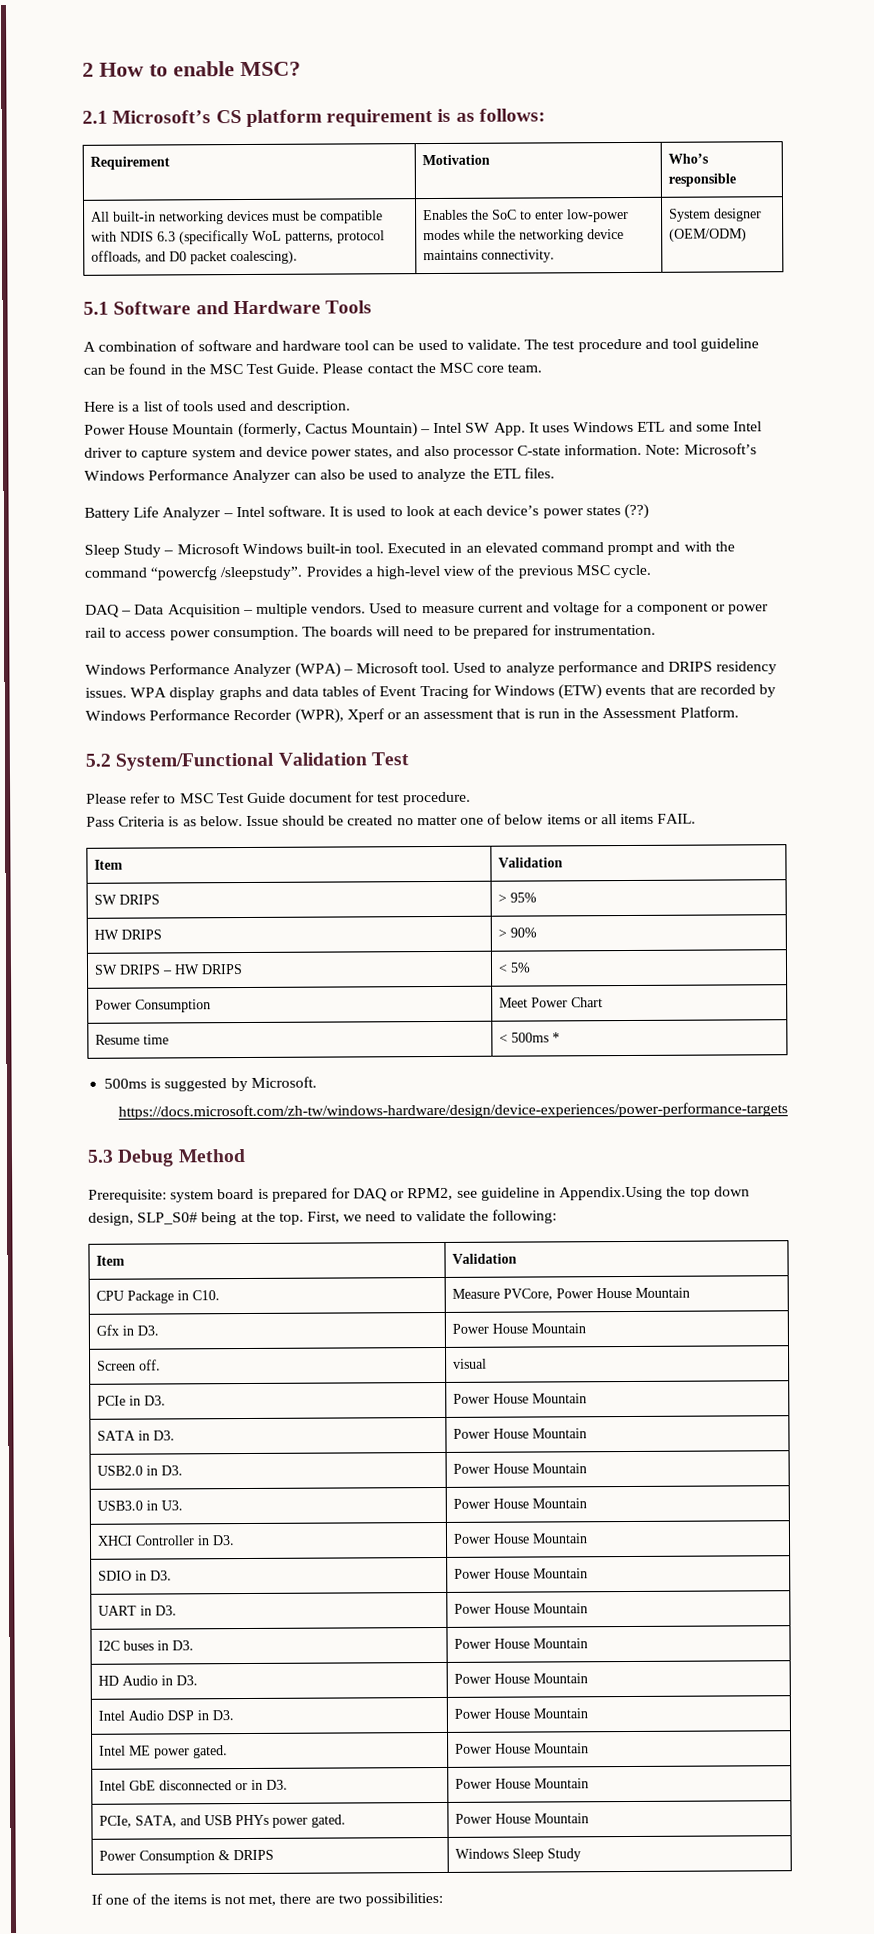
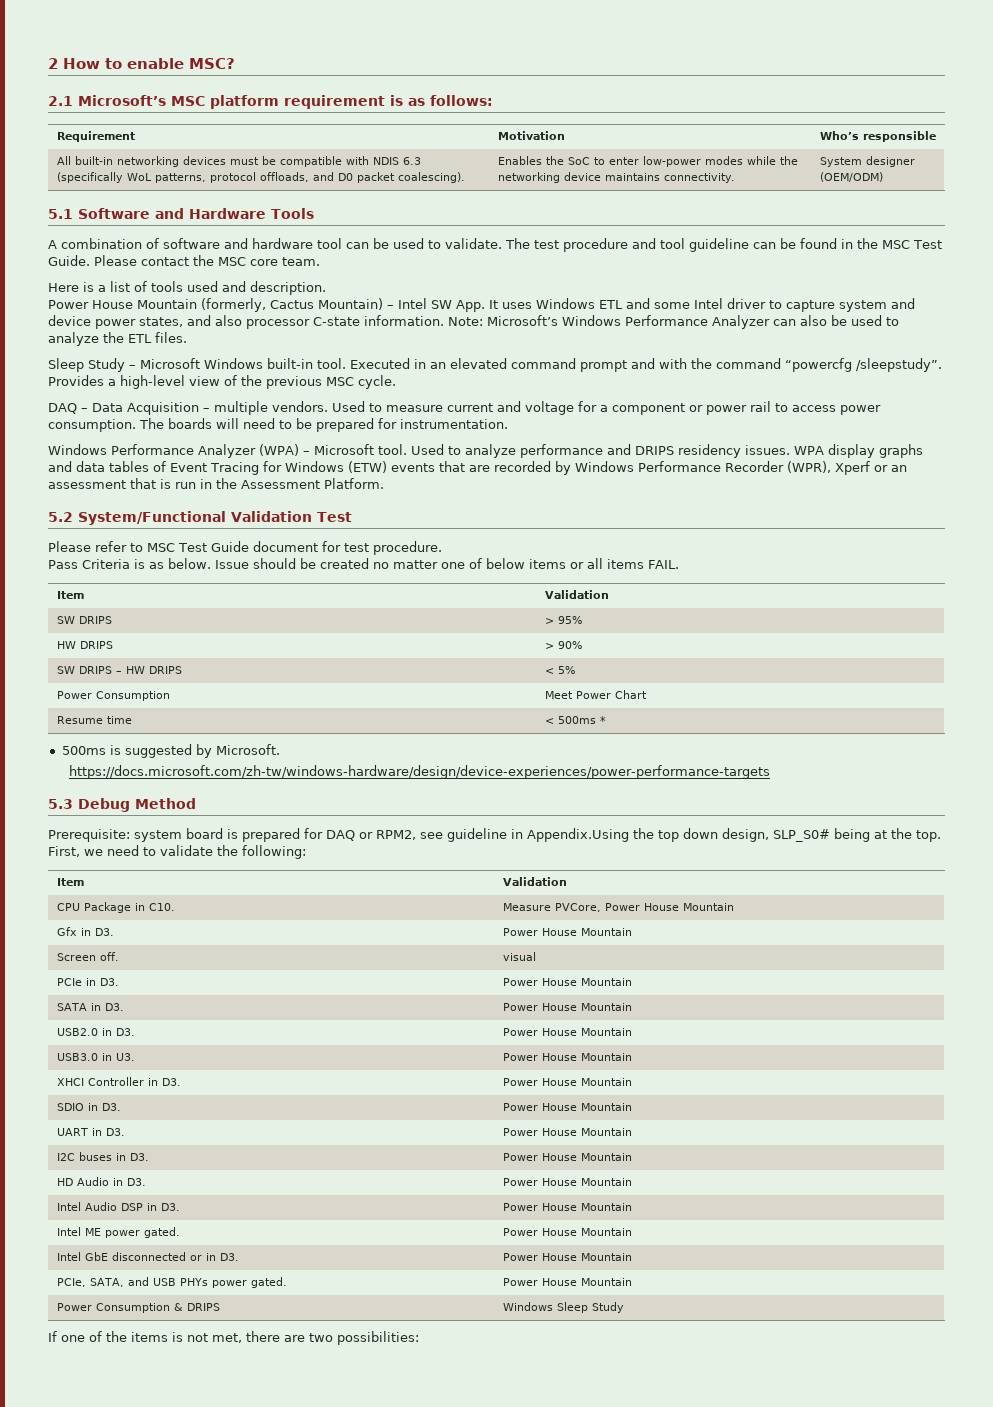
- 2.1 Microsoft’s CS platform requirement is as follows:
+ 2.1 Microsoft’s MSC platform requirement is as follows:
- Battery Life Analyzer – Intel software. It is used to look at each device’s power states (??)

